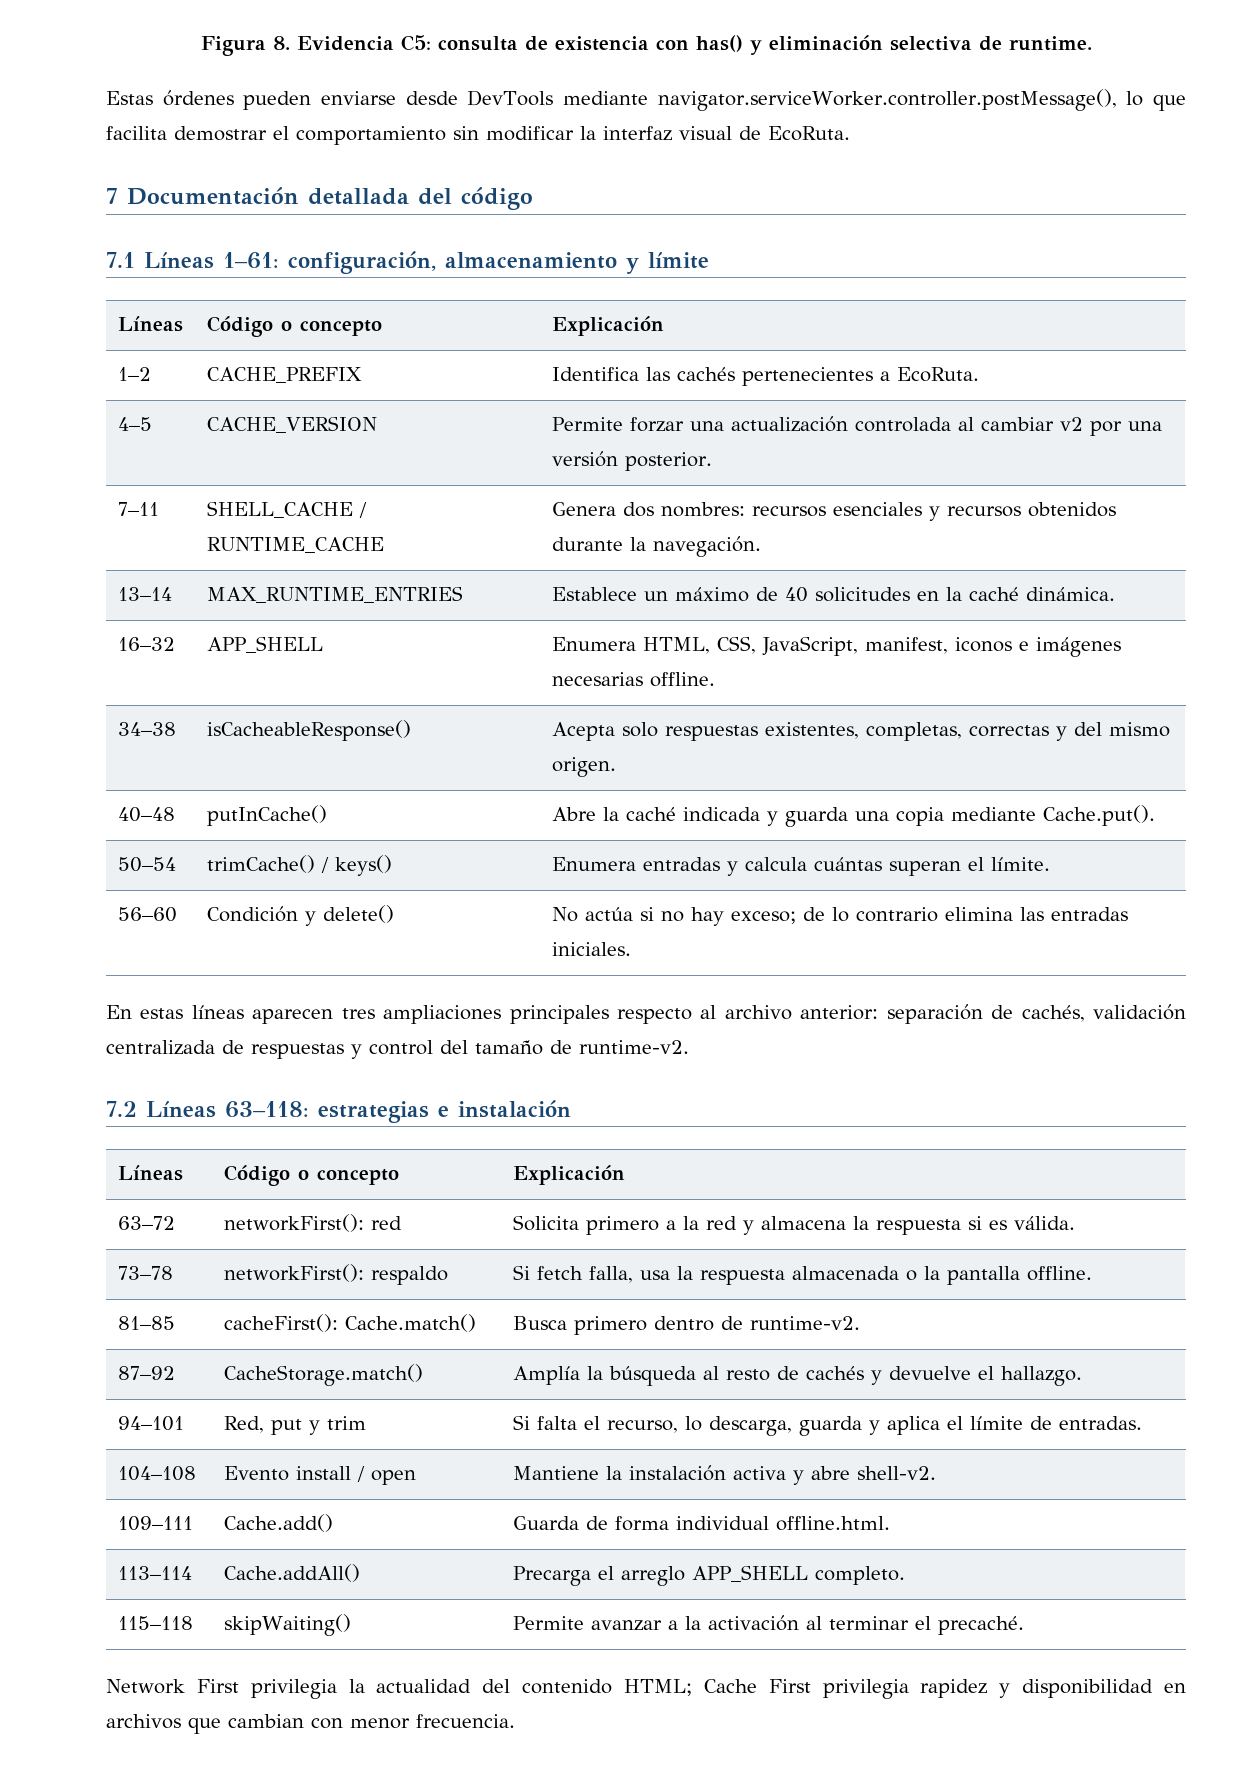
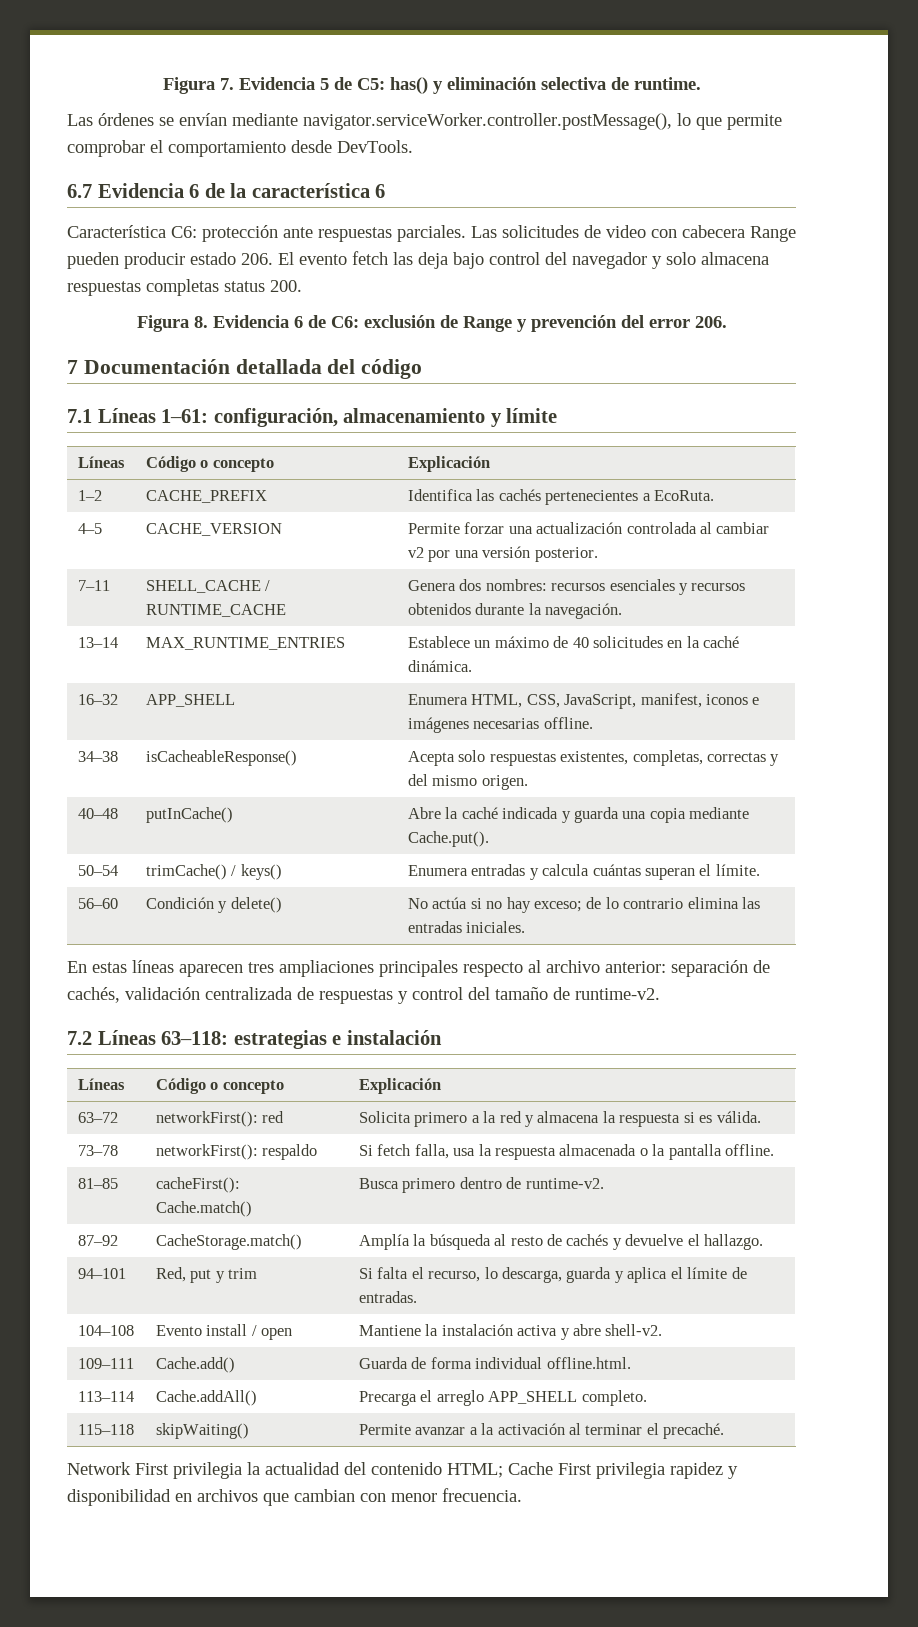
- Figura 8. Evidencia C5: consulta de existencia con has() y eliminación selectiva de runtime.
+ Figura 7. Evidencia 5 de C5: has() y eliminación selectiva de runtime.
- Estas órdenes pueden enviarse desde DevTools mediante navigator.serviceWorker.controller.postMessage(), lo que facilita demostrar el comportamiento sin modificar la interfaz visual de EcoRuta.
+ Las órdenes se envían mediante navigator.serviceWorker.controller.postMessage(), lo que permite comprobar el comportamiento desde DevTools.
+ 6.7 Evidencia 6 de la característica 6
+ Característica C6: protección ante respuestas parciales. Las solicitudes de video con cabecera Range pueden producir estado 206. El evento fetch las deja bajo control del navegador y solo almacena respuestas completas status 200.
+ Figura 8. Evidencia 6 de C6: exclusión de Range y prevención del error 206.

